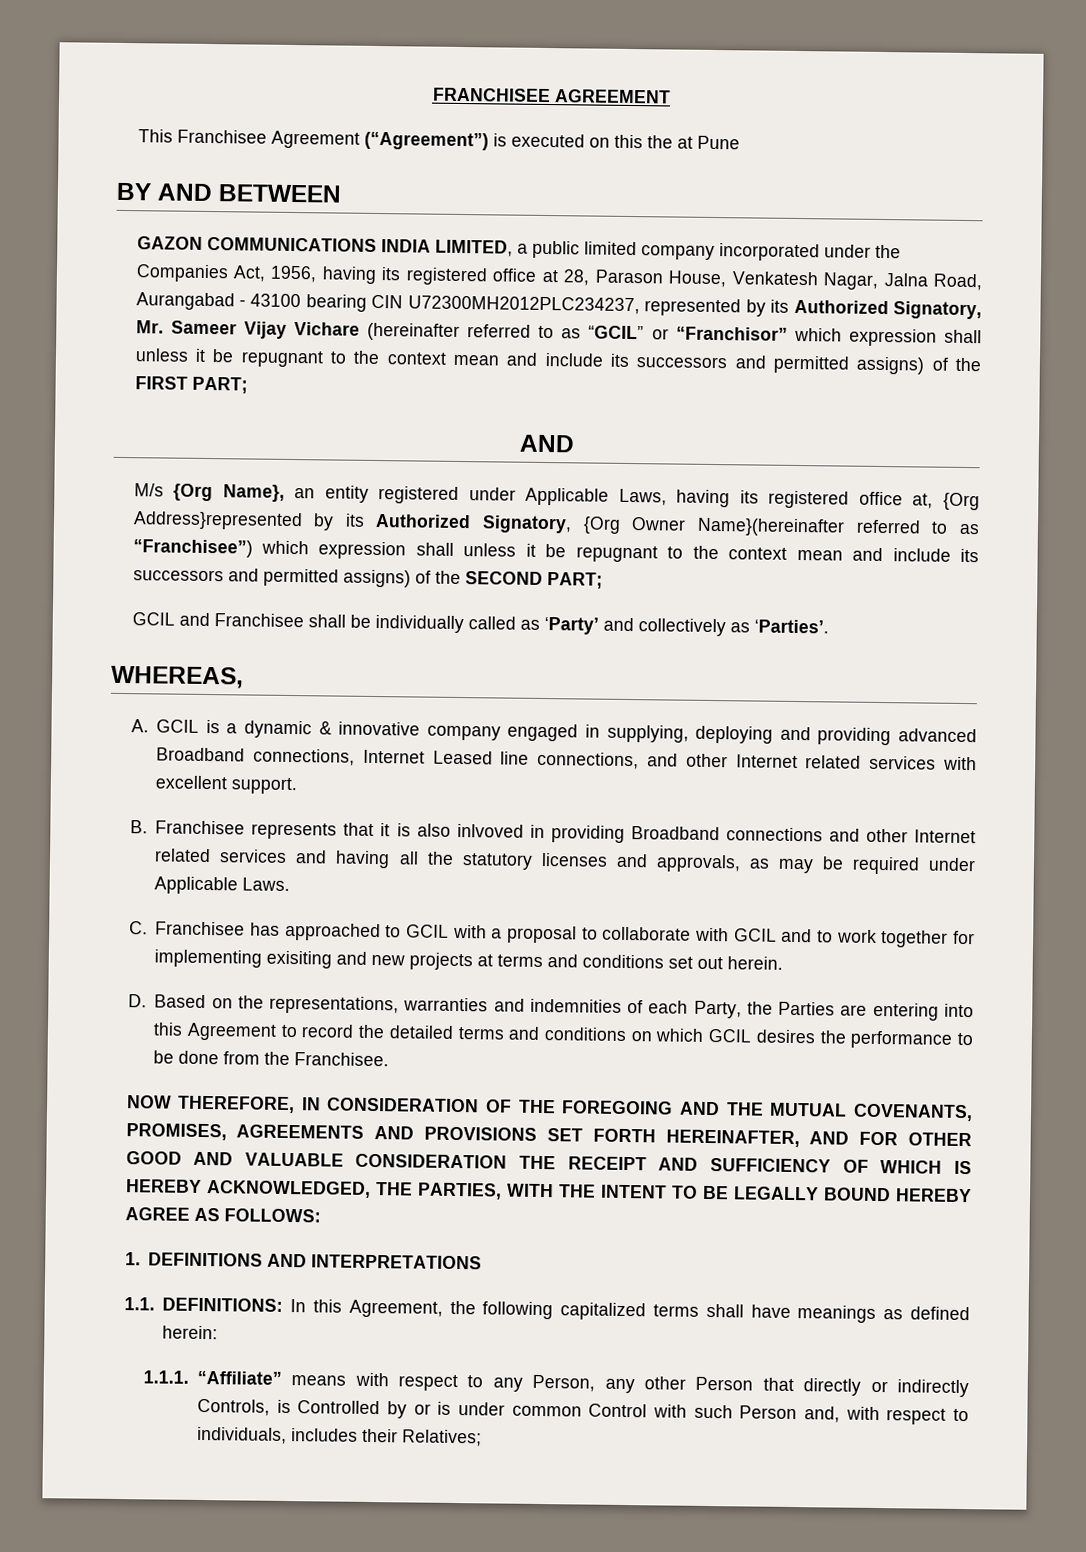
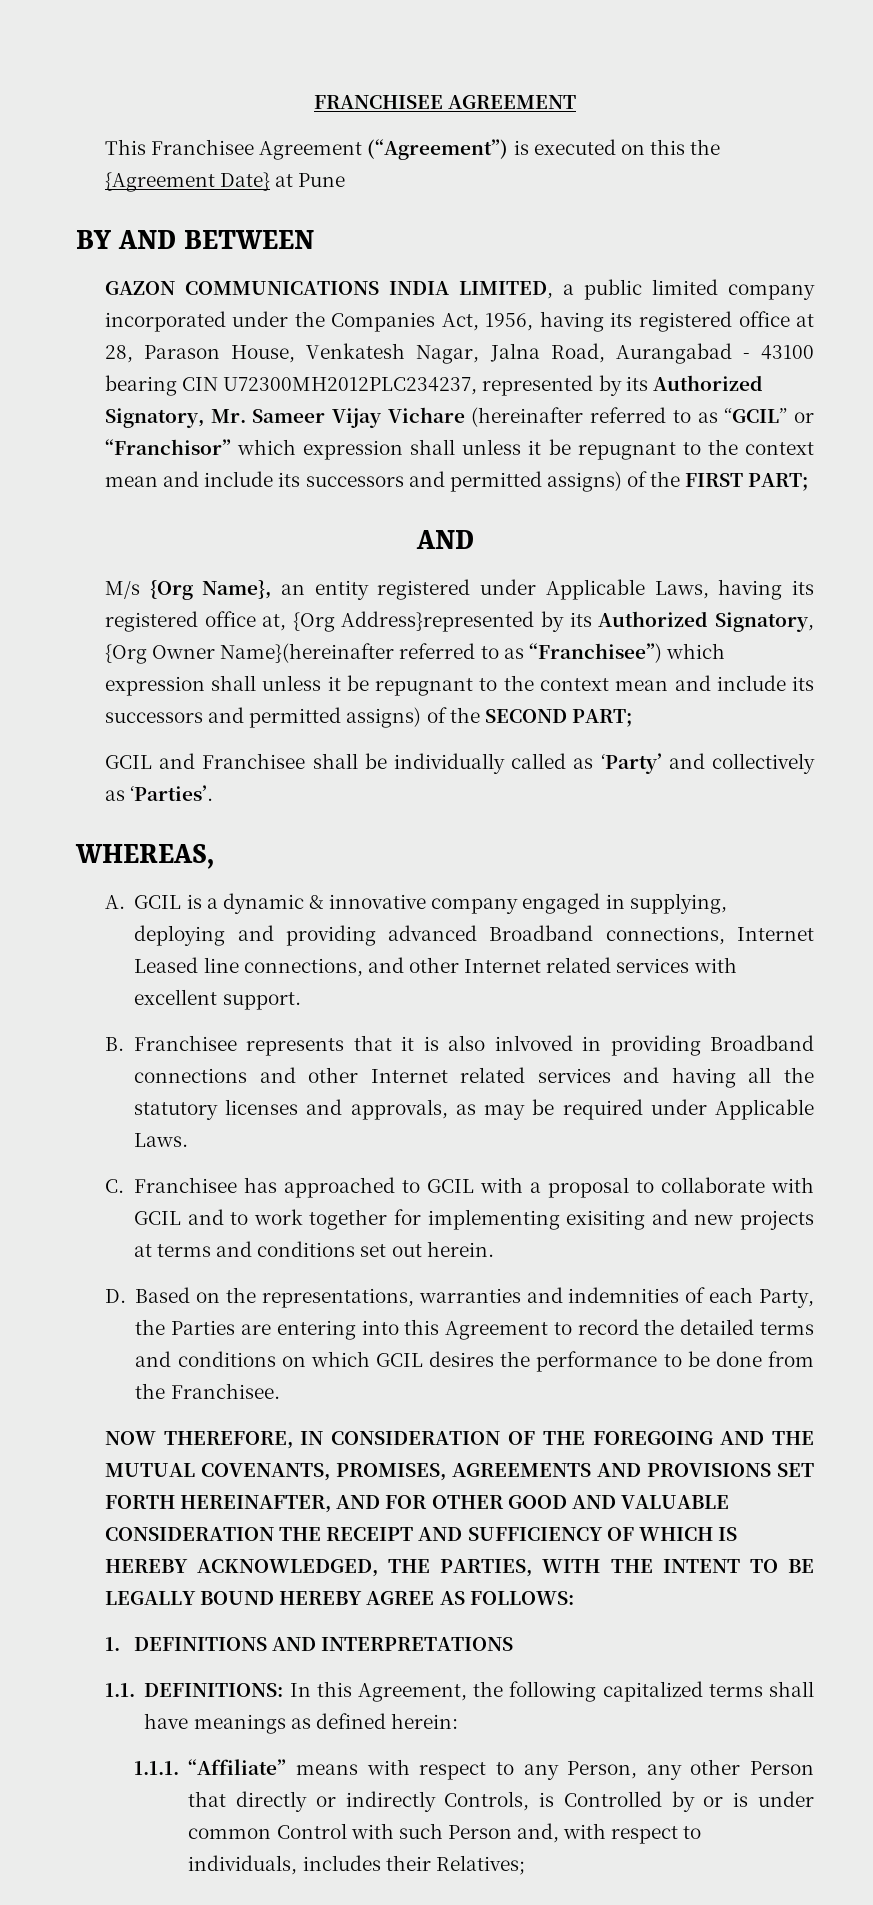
- This Franchisee Agreement (“Agreement”) is executed on this the at Pune
+ This Franchisee Agreement (“Agreement”) is executed on this the {Agreement Date} at Pune

